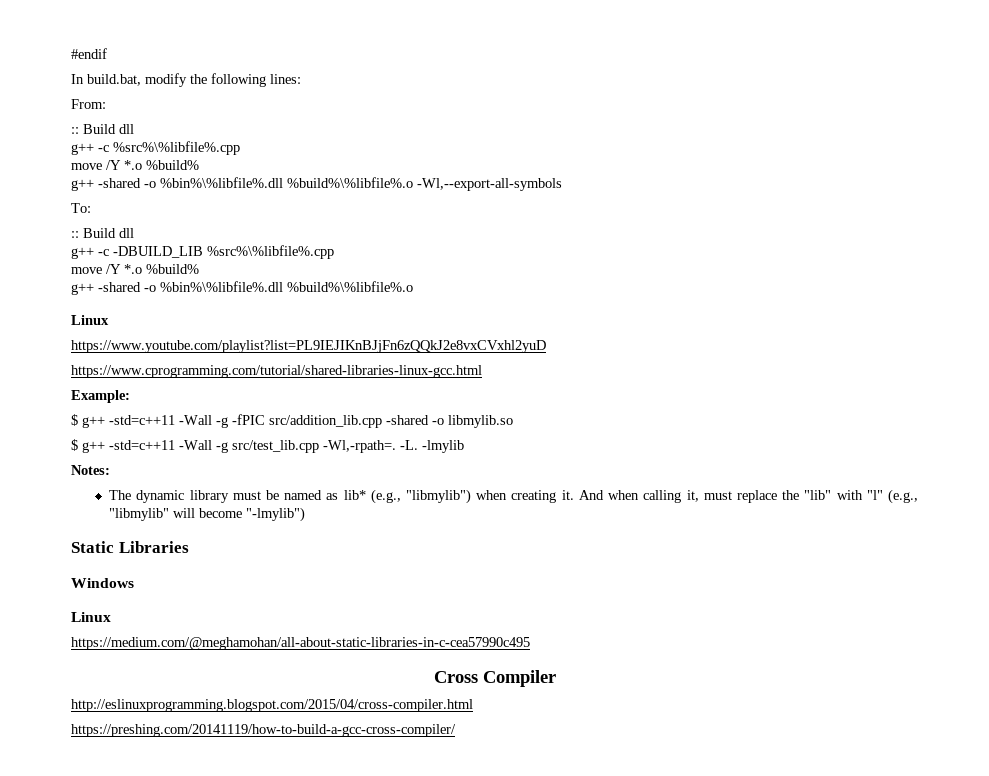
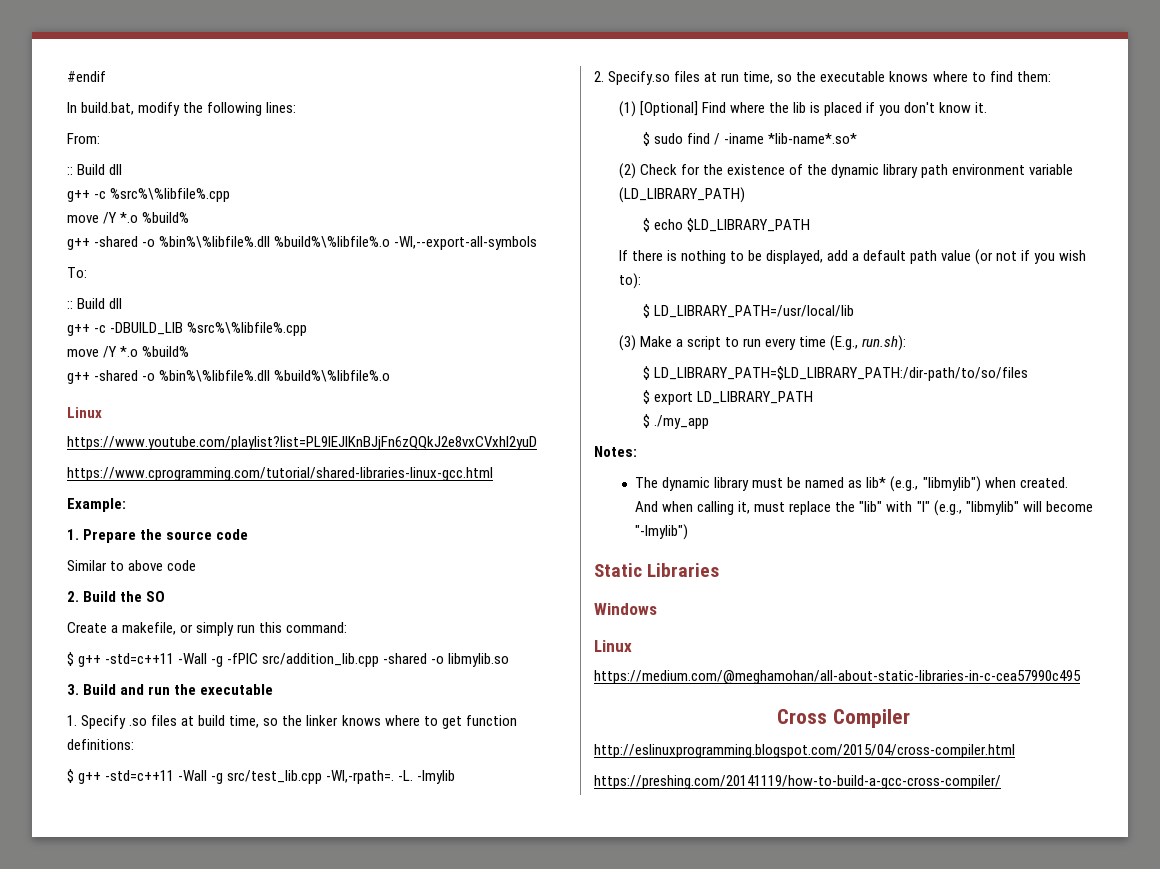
+ 1. Prepare the source code
+ Similar to above code
+ 2. Build the SO
+ Create a makefile, or simply run this command:
+ 3. Build and run the executable
+ 1. Specify .so files at build time, so the linker knows where to get function definitions:
+ 2. Specify.so files at run time, so the executable knows where to find them:
+ (1) [Optional] Find where the lib is placed if you don't know it.
+ $ sudo find / -iname *lib-name*.so*
+ (2) Check for the existence of the dynamic library path environment variable (LD_LIBRARY_PATH)
+ $ echo $LD_LIBRARY_PATH
+ If there is nothing to be displayed, add a default path value (or not if you wish to):
+ $ LD_LIBRARY_PATH=/usr/local/lib
+ (3) Make a script to run every time (E.g., run.sh):
+ $ LD_LIBRARY_PATH=$LD_LIBRARY_PATH:/dir-path/to/so/files
+ $ export LD_LIBRARY_PATH
+ $ ./my_app
- The dynamic library must be named as lib* (e.g., "libmylib") when creating it.
+ The dynamic library must be named as lib* (e.g., "libmylib") when created.

